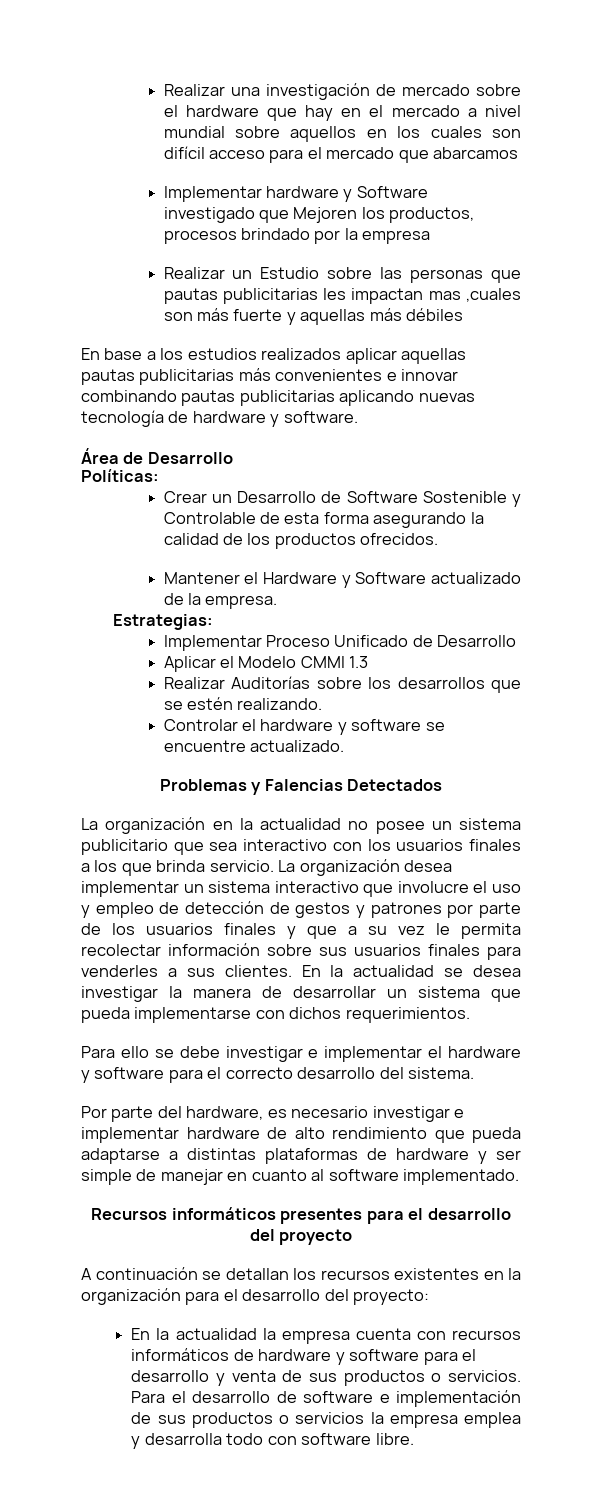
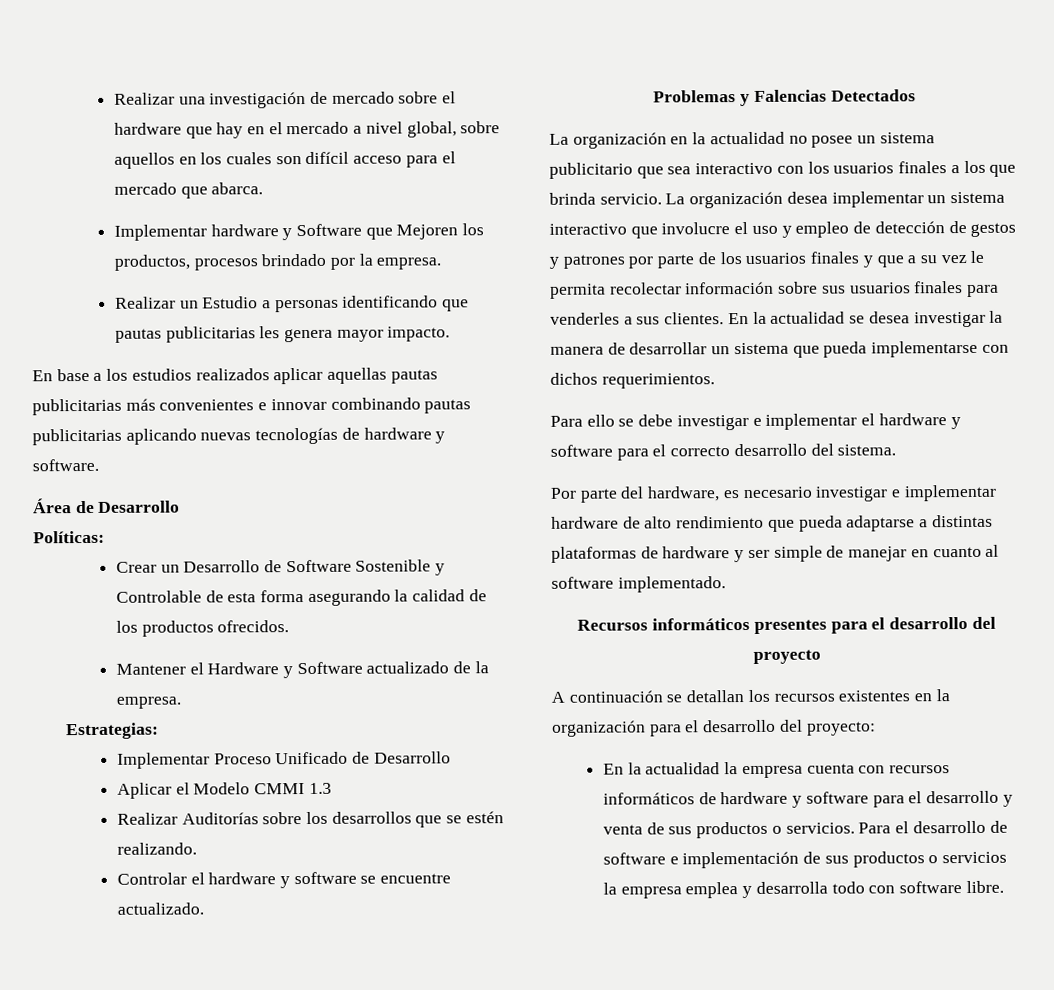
- Realizar una investigación de mercado sobre el hardware que hay en el mercado a nivel mundial sobre aquellos en los cuales son difícil acceso para el mercado que abarcamos
+ Realizar una investigación de mercado sobre el hardware que hay en el mercado a nivel global, sobre aquellos en los cuales son difícil acceso para el mercado que abarca.
- Implementar hardware y Software investigado que Mejoren los productos, procesos brindado por la empresa
+ Implementar hardware y Software que Mejoren los productos, procesos brindado por la empresa.
- Realizar un Estudio sobre las personas que pautas publicitarias les impactan mas ,cuales son más fuerte y aquellas más débiles
+ Realizar un Estudio a personas identificando que pautas publicitarias les genera mayor impacto.
- En base a los estudios realizados aplicar aquellas pautas publicitarias más convenientes e innovar combinando pautas publicitarias aplicando nuevas tecnología de hardware y software.
+ En base a los estudios realizados aplicar aquellas pautas publicitarias más convenientes e innovar combinando pautas publicitarias aplicando nuevas tecnologías de hardware y software.

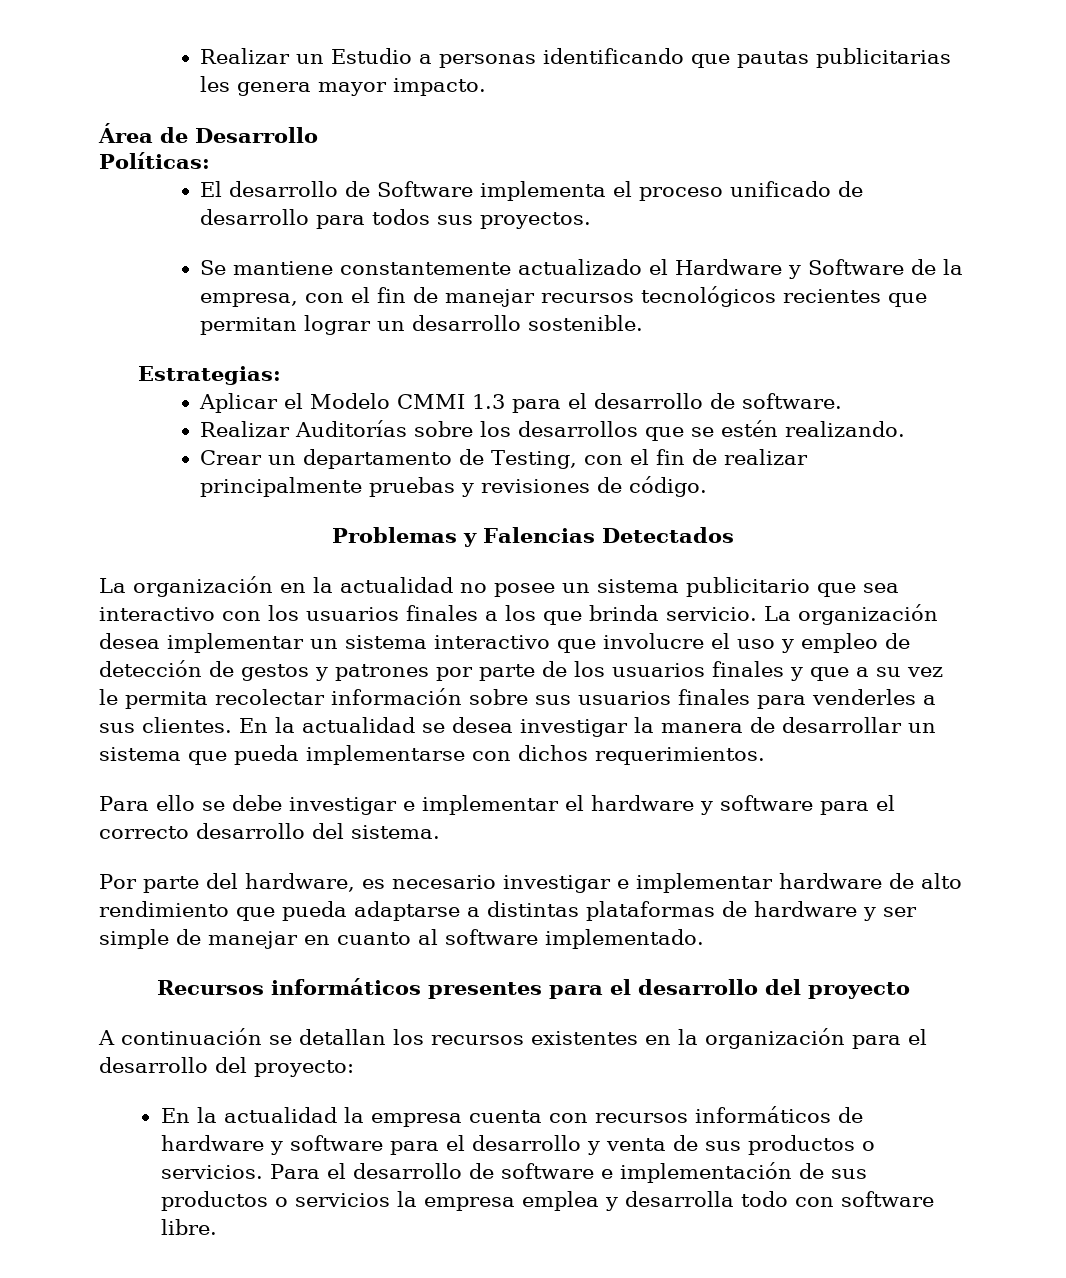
- Realizar una investigación de mercado sobre el hardware que hay en el mercado a nivel global, sobre aquellos en los cuales son difícil acceso para el mercado que abarca.
- Implementar hardware y Software que Mejoren los productos, procesos brindado por la empresa.
- En base a los estudios realizados aplicar aquellas pautas publicitarias más convenientes e innovar combinando pautas publicitarias aplicando nuevas tecnologías de hardware y software.
  Área de Desarrollo
  Políticas:
- Crear un Desarrollo de Software Sostenible y Controlable de esta forma asegurando la calidad de los productos ofrecidos.
- Mantener el Hardware y Software actualizado de la empresa.
+ El desarrollo de Software implementa el proceso unificado de desarrollo para todos sus proyectos.
+ Se mantiene constantemente actualizado el Hardware y Software de la empresa, con el fin de manejar recursos tecnológicos recientes que permitan lograr un desarrollo sostenible.
  Estrategias:
- Implementar Proceso Unificado de Desarrollo
- Aplicar el Modelo CMMI 1.3
+ Aplicar el Modelo CMMI 1.3 para el desarrollo de software.
- Controlar el hardware y software se encuentre actualizado.
+ Crear un departamento de Testing, con el fin de realizar principalmente pruebas y revisiones de código.

